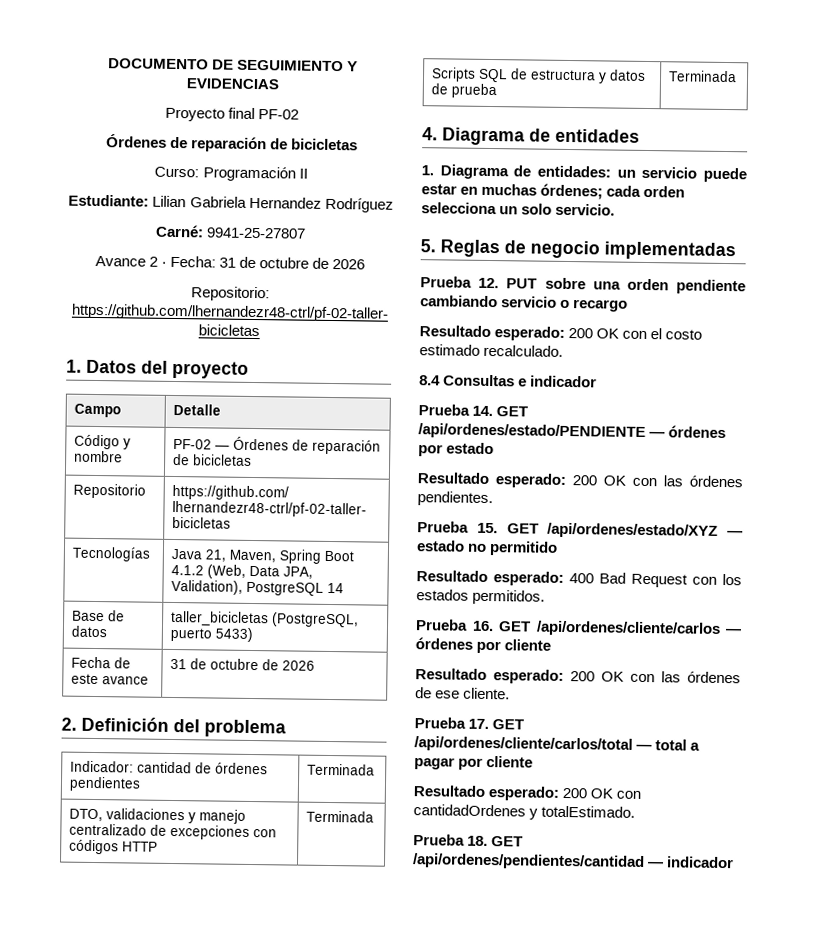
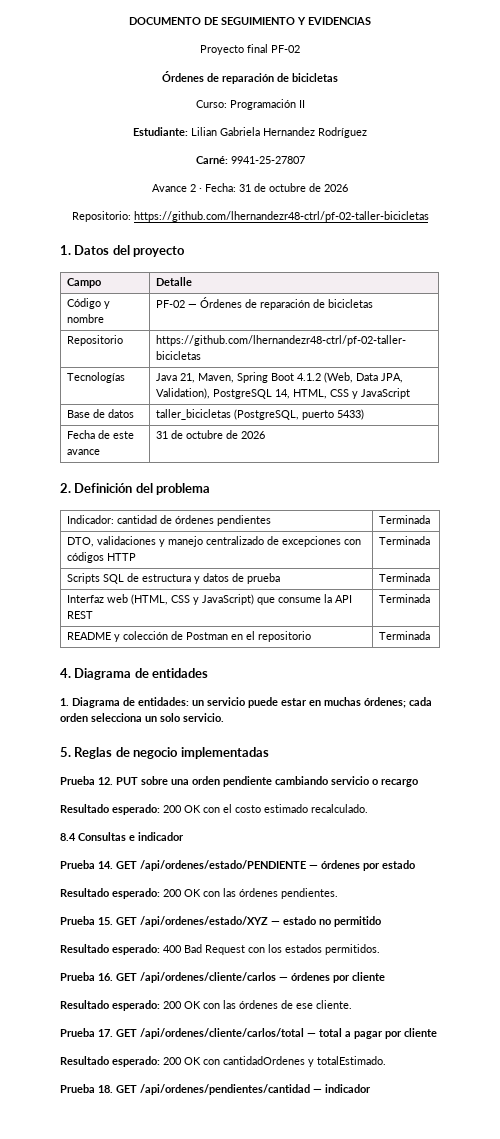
- Tecnologías | Java 21, Maven, Spring Boot 4.1.2 (Web, Data JPA, Validation), PostgreSQL 14
+ Tecnologías | Java 21, Maven, Spring Boot 4.1.2 (Web, Data JPA, Validation), PostgreSQL 14, HTML, CSS y JavaScript
+ Interfaz web (HTML, CSS y JavaScript) que consume la API REST | Terminada
+ README y colección de Postman en el repositorio | Terminada

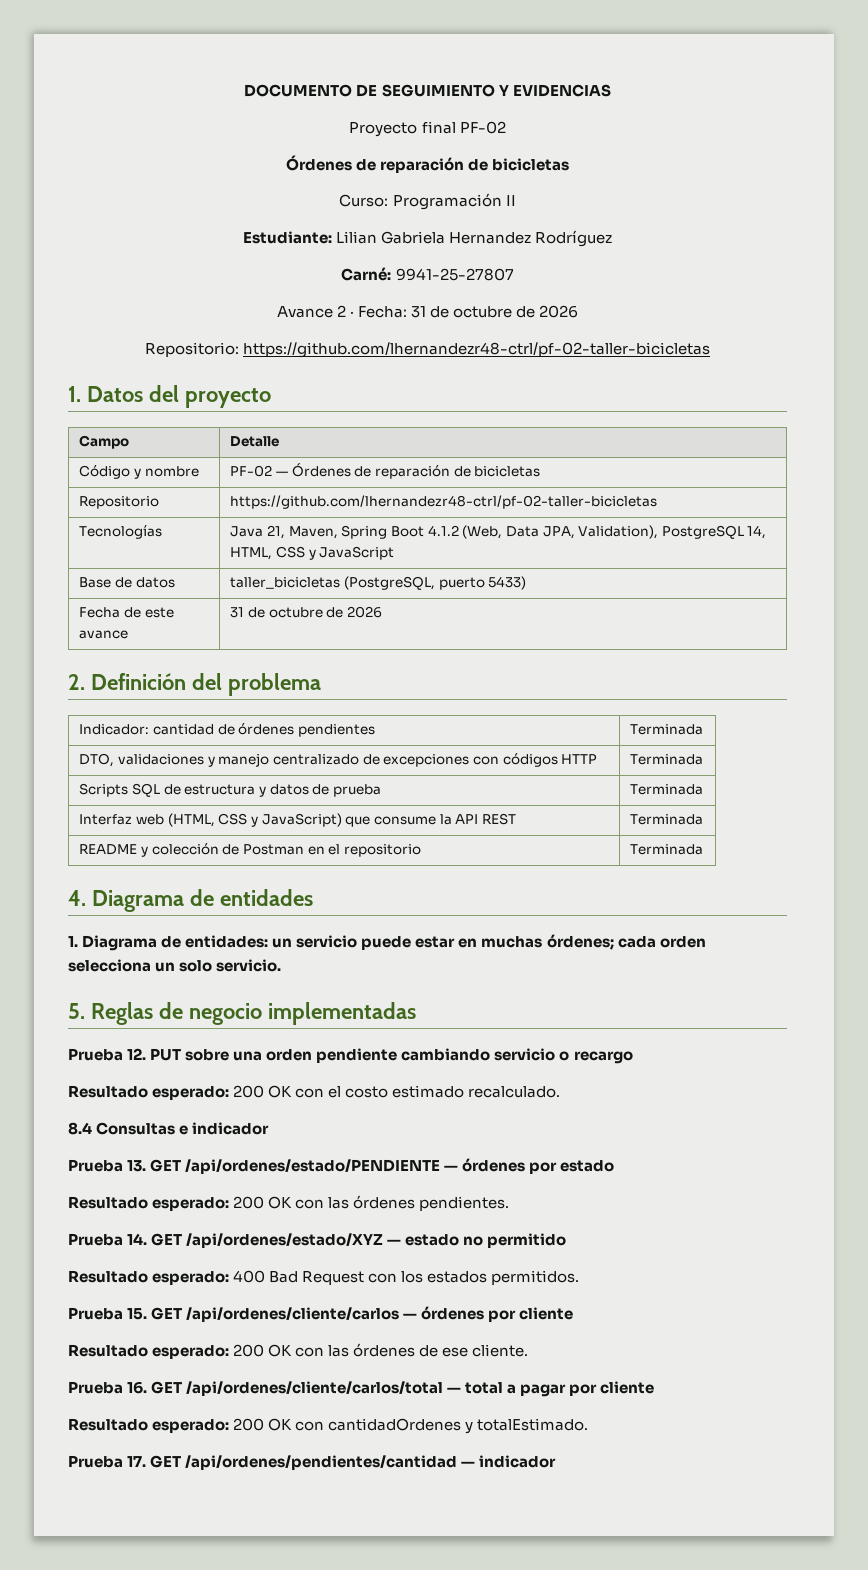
- Prueba 14. GET /api/ordenes/estado/PENDIENTE — órdenes por estado
+ Prueba 13. GET /api/ordenes/estado/PENDIENTE — órdenes por estado
- Prueba 15. GET /api/ordenes/estado/XYZ — estado no permitido
+ Prueba 14. GET /api/ordenes/estado/XYZ — estado no permitido
- Prueba 16. GET /api/ordenes/cliente/carlos — órdenes por cliente
+ Prueba 15. GET /api/ordenes/cliente/carlos — órdenes por cliente
- Prueba 17. GET /api/ordenes/cliente/carlos/total — total a pagar por cliente
+ Prueba 16. GET /api/ordenes/cliente/carlos/total — total a pagar por cliente
- Prueba 18. GET /api/ordenes/pendientes/cantidad — indicador
+ Prueba 17. GET /api/ordenes/pendientes/cantidad — indicador

